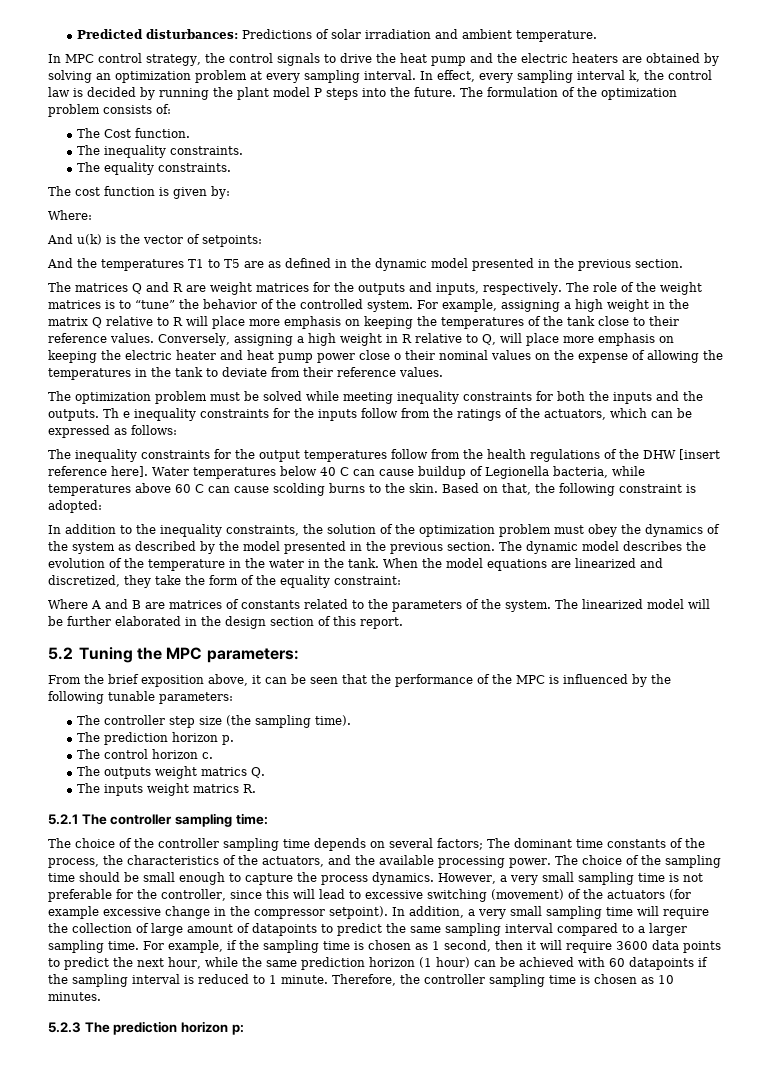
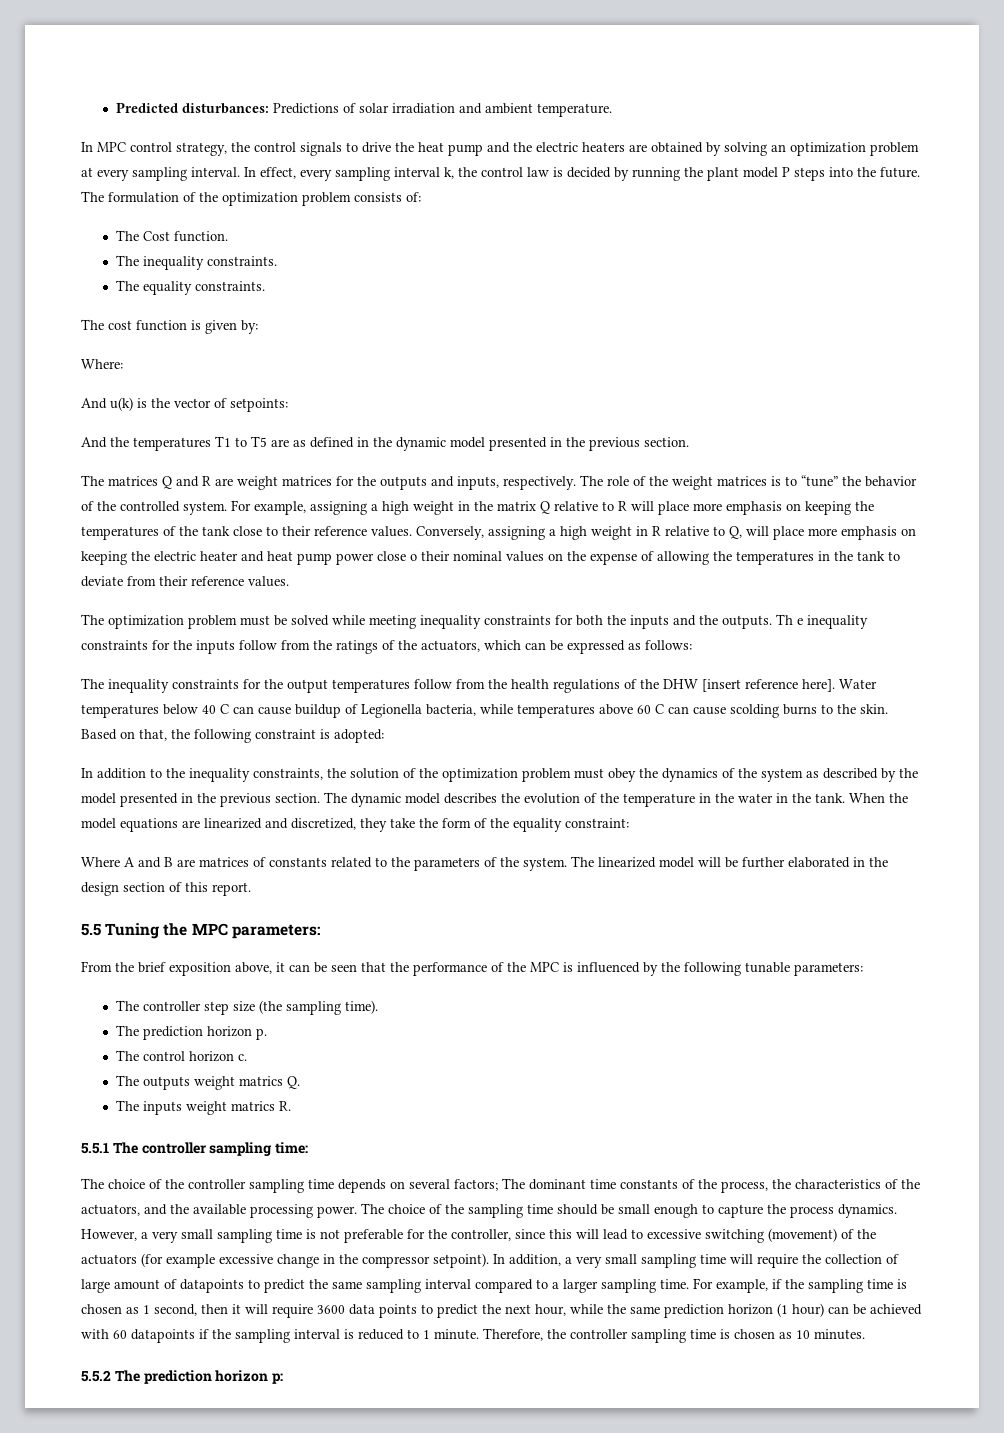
- 5.2 Tuning the MPC parameters:
+ 5.5 Tuning the MPC parameters:
- 5.2.1 The controller sampling time:
+ 5.5.1 The controller sampling time:
- 5.2.3 The prediction horizon p:
+ 5.5.2 The prediction horizon p:

